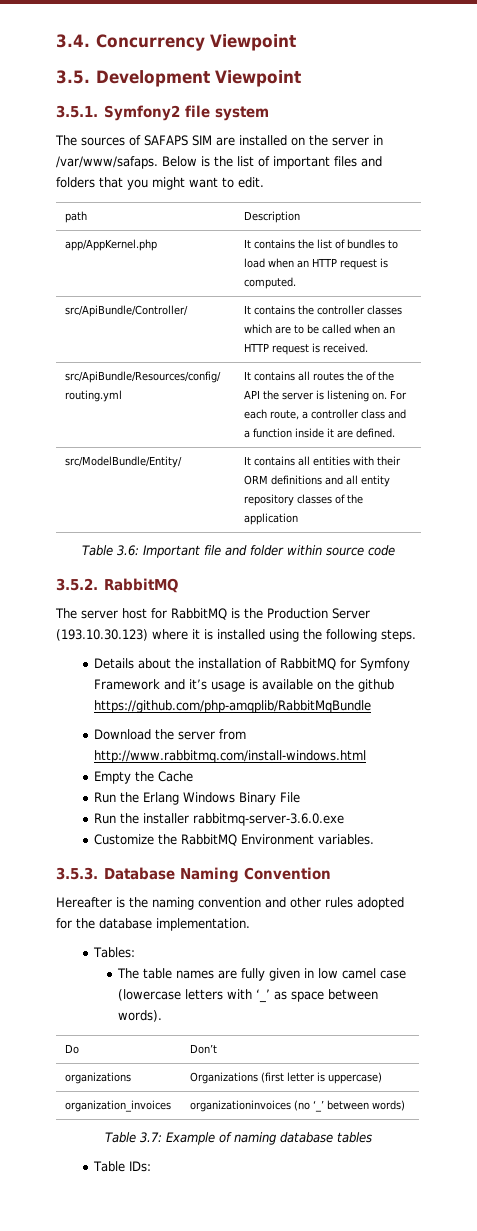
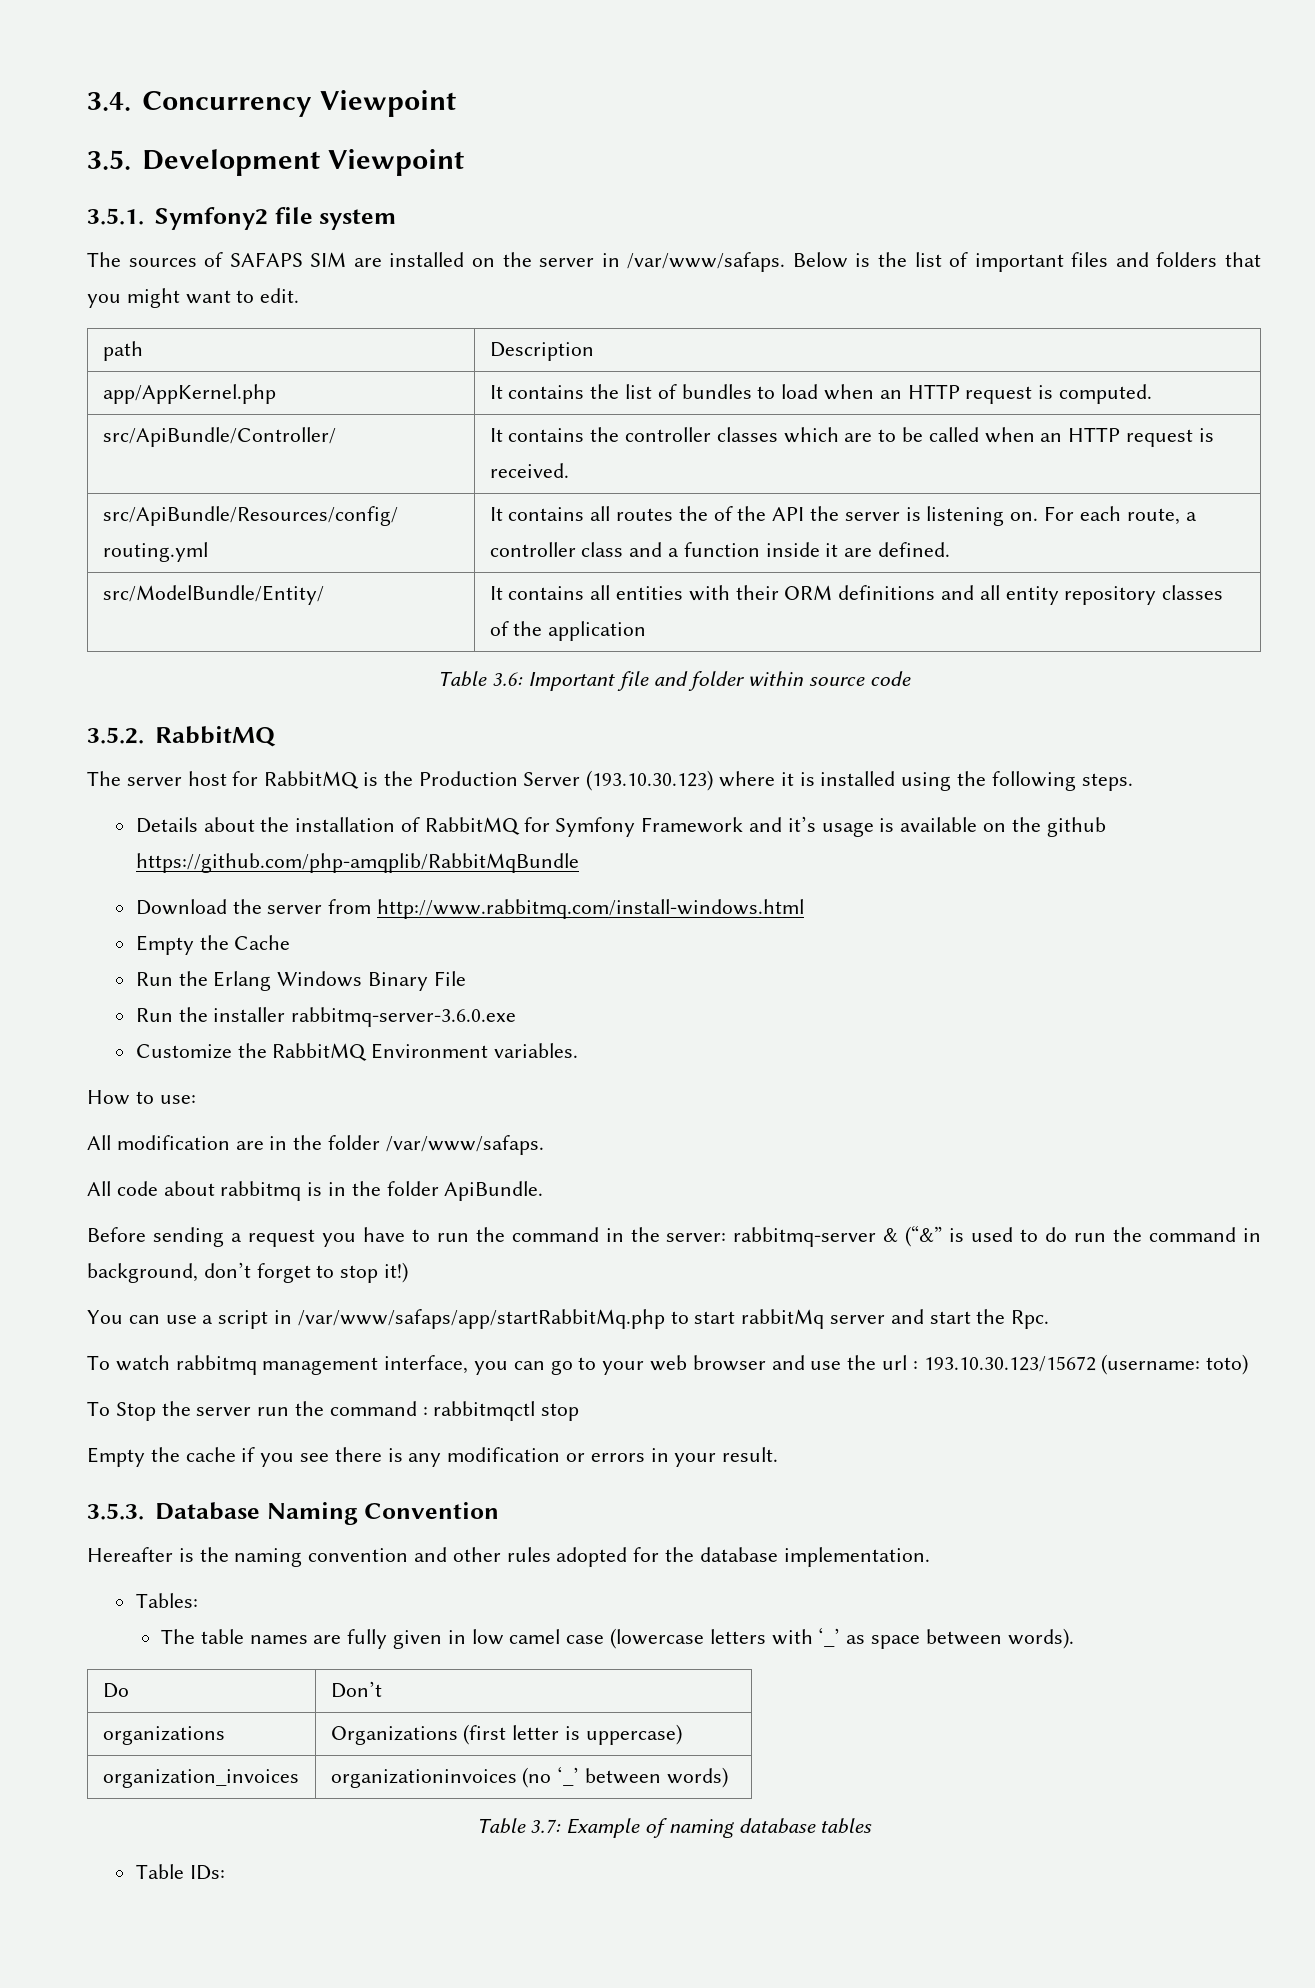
+ How to use:
+ All modification are in the folder /var/www/safaps.
+ All code about rabbitmq is in the folder ApiBundle.
+ Before sending a request you have to run the command in the server: rabbitmq-server & (“&” is used to do run the command in background, don’t forget to stop it!)
+ You can use a script in /var/www/safaps/app/startRabbitMq.php to start rabbitMq server and start the Rpc.
+ To watch rabbitmq management interface, you can go to your web browser and use the url : 193.10.30.123/15672 (username: toto)
+ To Stop the server run the command : rabbitmqctl stop
+ Empty the cache if you see there is any modification or errors in your result.

